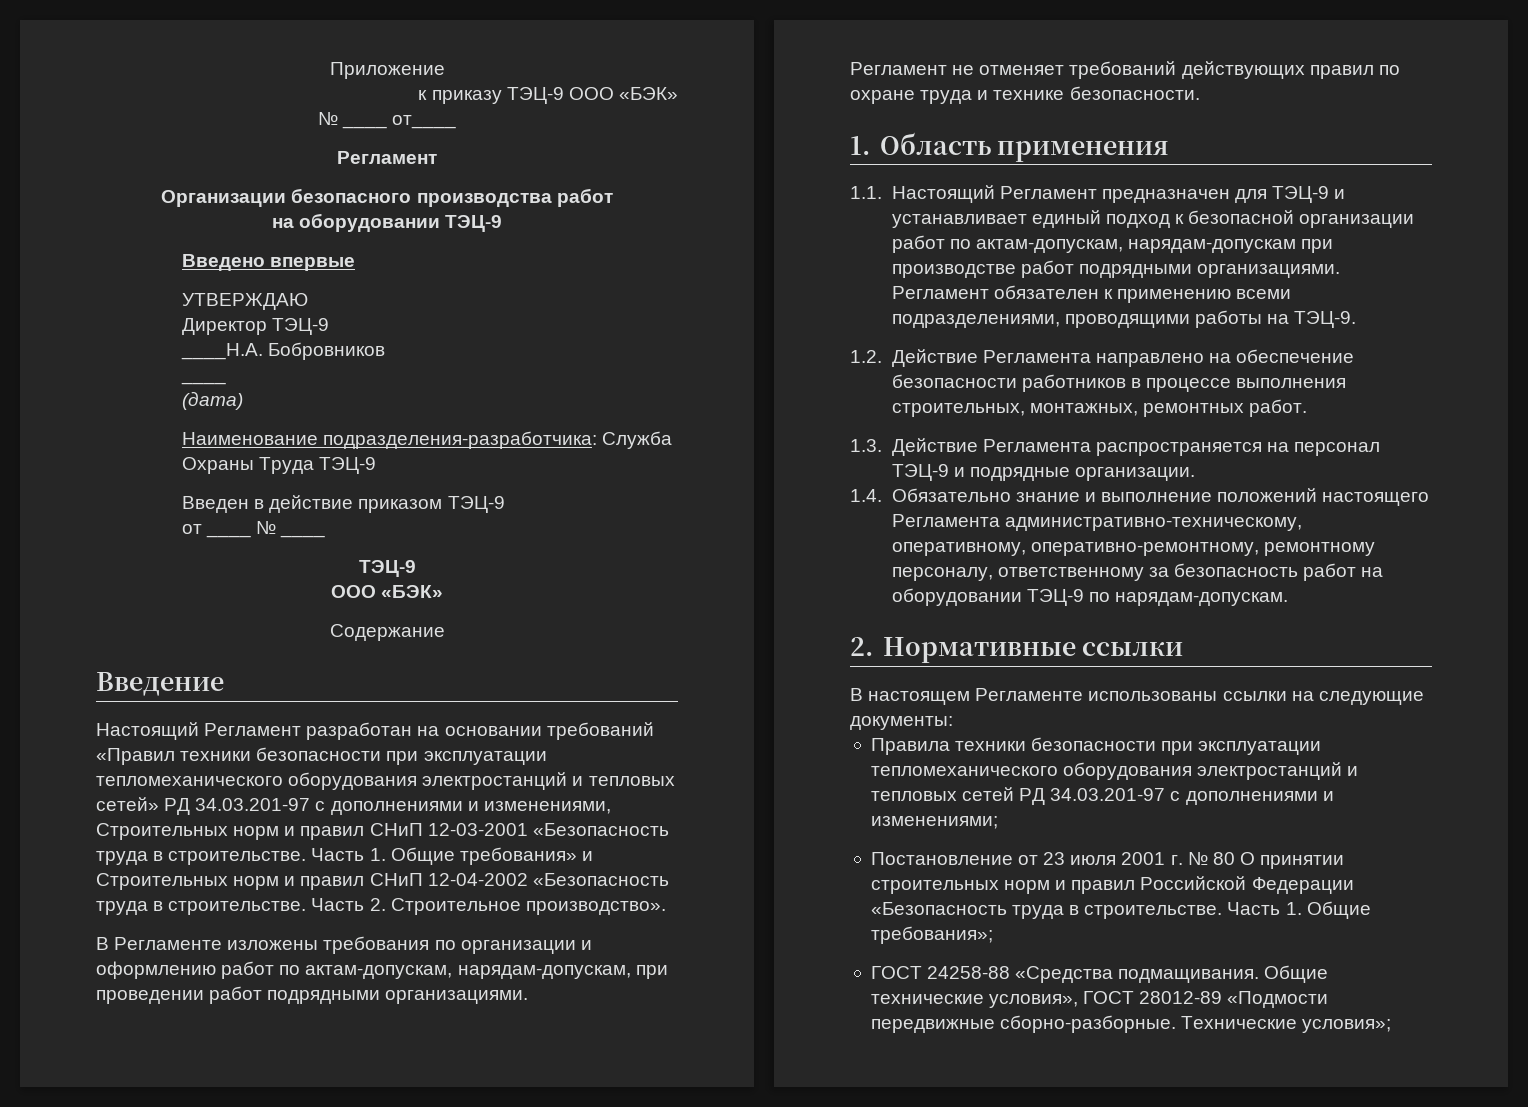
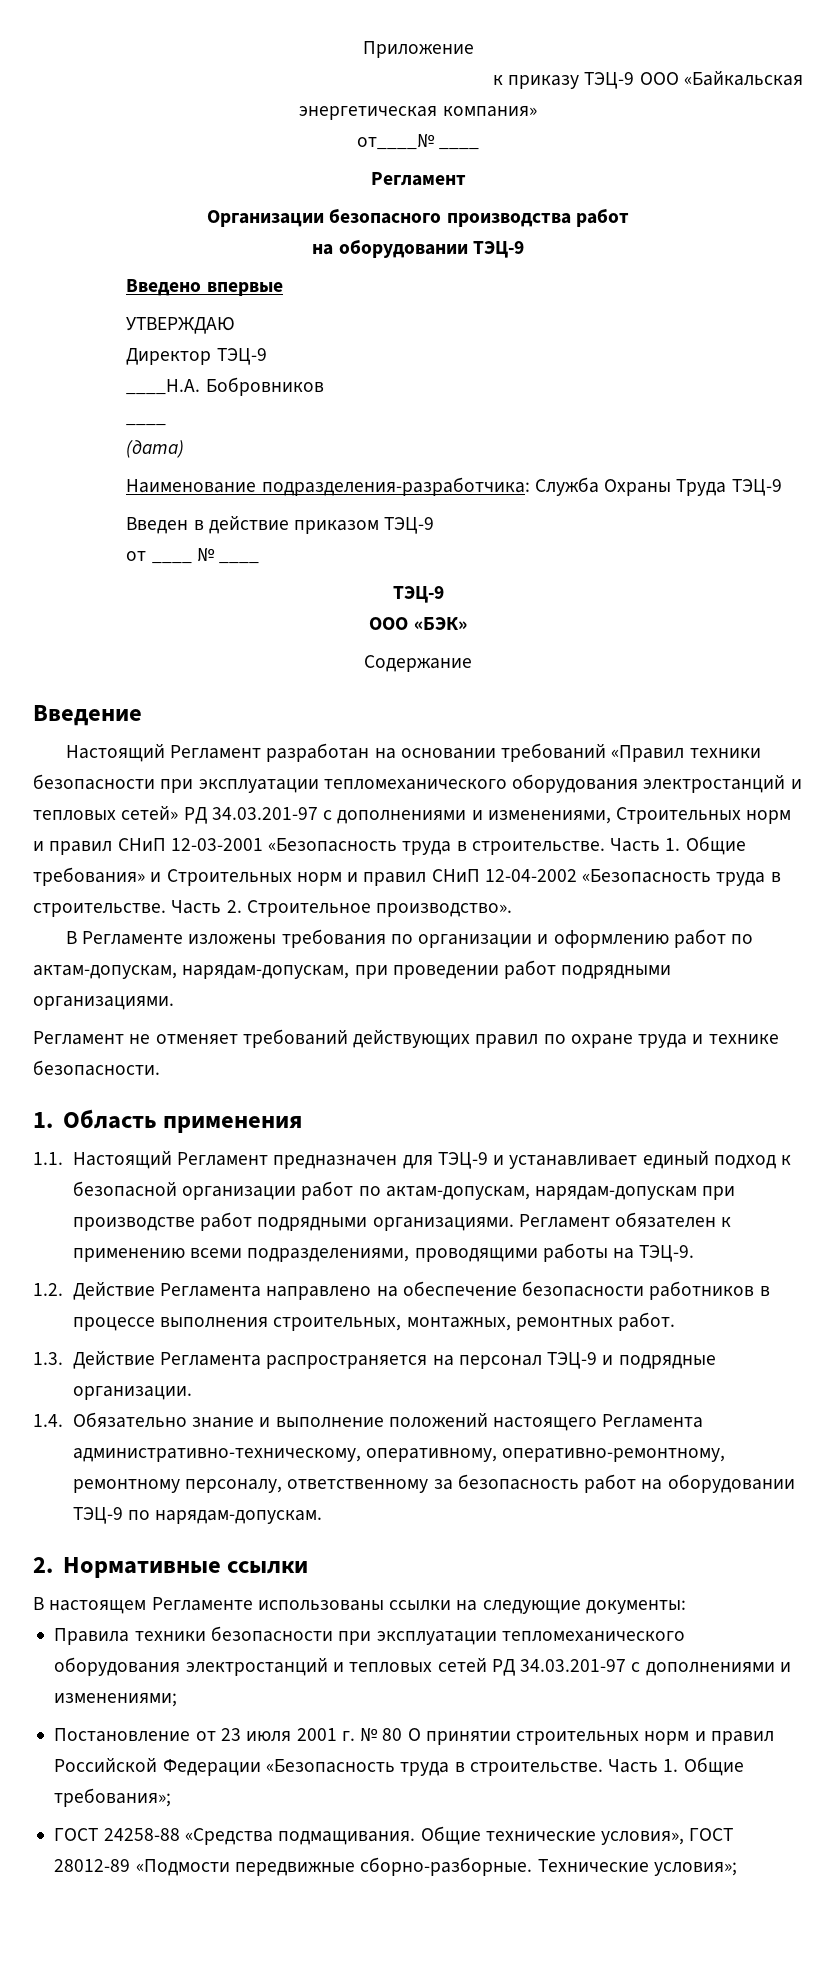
- к приказу ТЭЦ-9 ООО «БЭК»
- № ____ от____
+ к приказу ТЭЦ-9 ООО «Байкальская
+ энергетическая компания»
+ от____№ ____

